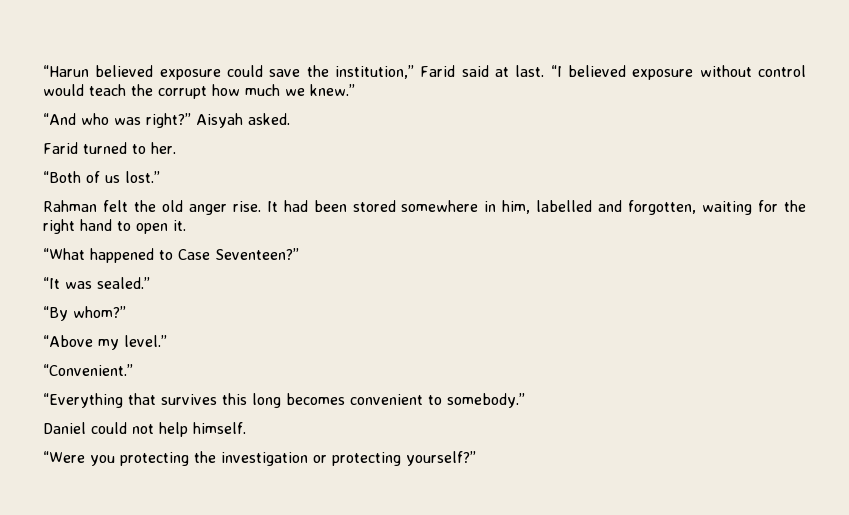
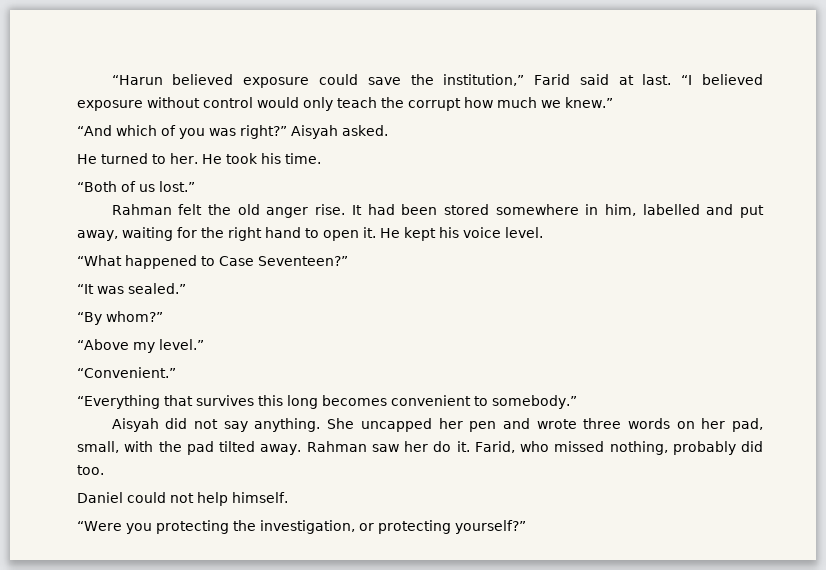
- “I believed exposure without control would teach the corrupt how much we knew.”
+ “I believed exposure without control would only teach the corrupt how much we knew.”
- “And who was right?”
+ “And which of you was right?”
- Farid turned to her.
+ He turned to her. He took his time.
- It had been stored somewhere in him, labelled and forgotten, waiting for the right hand to open it.
+ It had been stored somewhere in him, labelled and put away, waiting for the right hand to open it. He kept his voice level.
+ Aisyah did not say anything. She uncapped her pen and wrote three words on her pad, small, with the pad tilted away. Rahman saw her do it. Farid, who missed nothing, probably did too.
- “Were you protecting the investigation or protecting yourself?”
+ “Were you protecting the investigation, or protecting yourself?”

